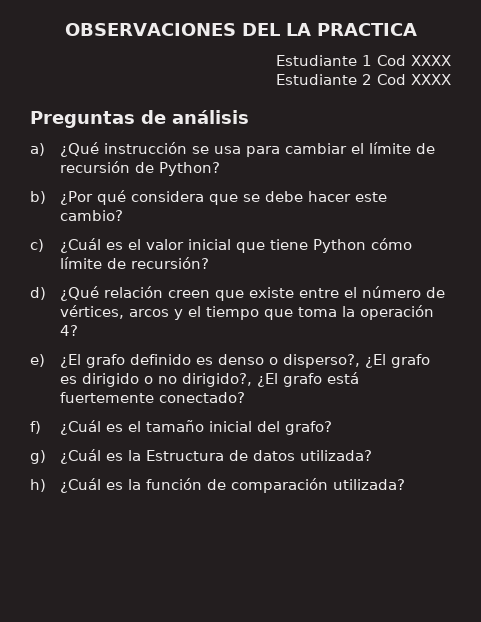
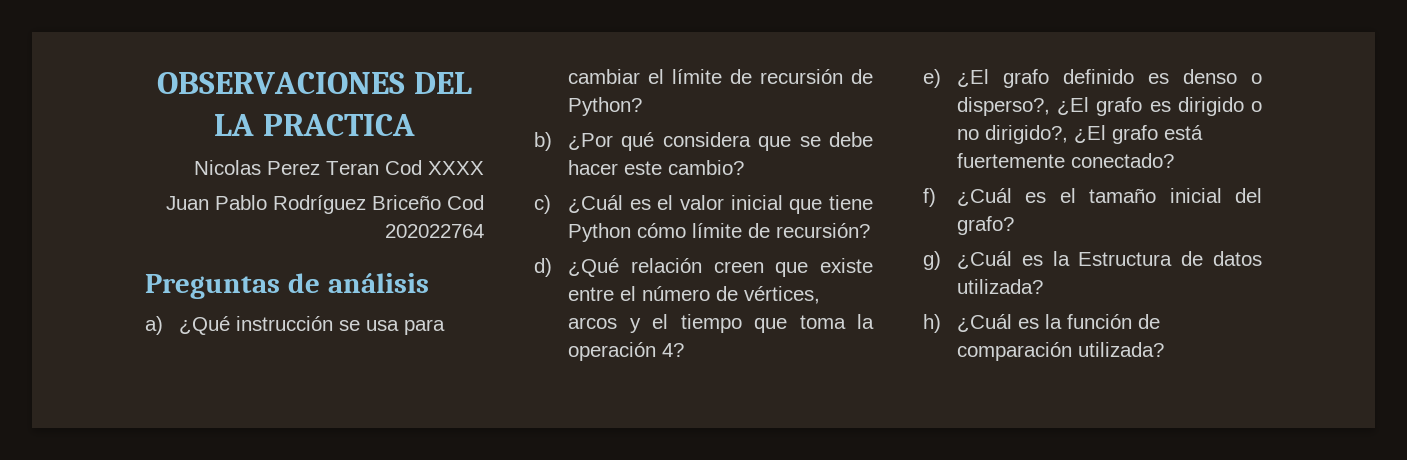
- Estudiante 1 Cod XXXX
- Estudiante 2 Cod XXXX
+ Nicolas Perez Teran Cod XXXX
+ Juan Pablo Rodríguez Briceño Cod 202022764

